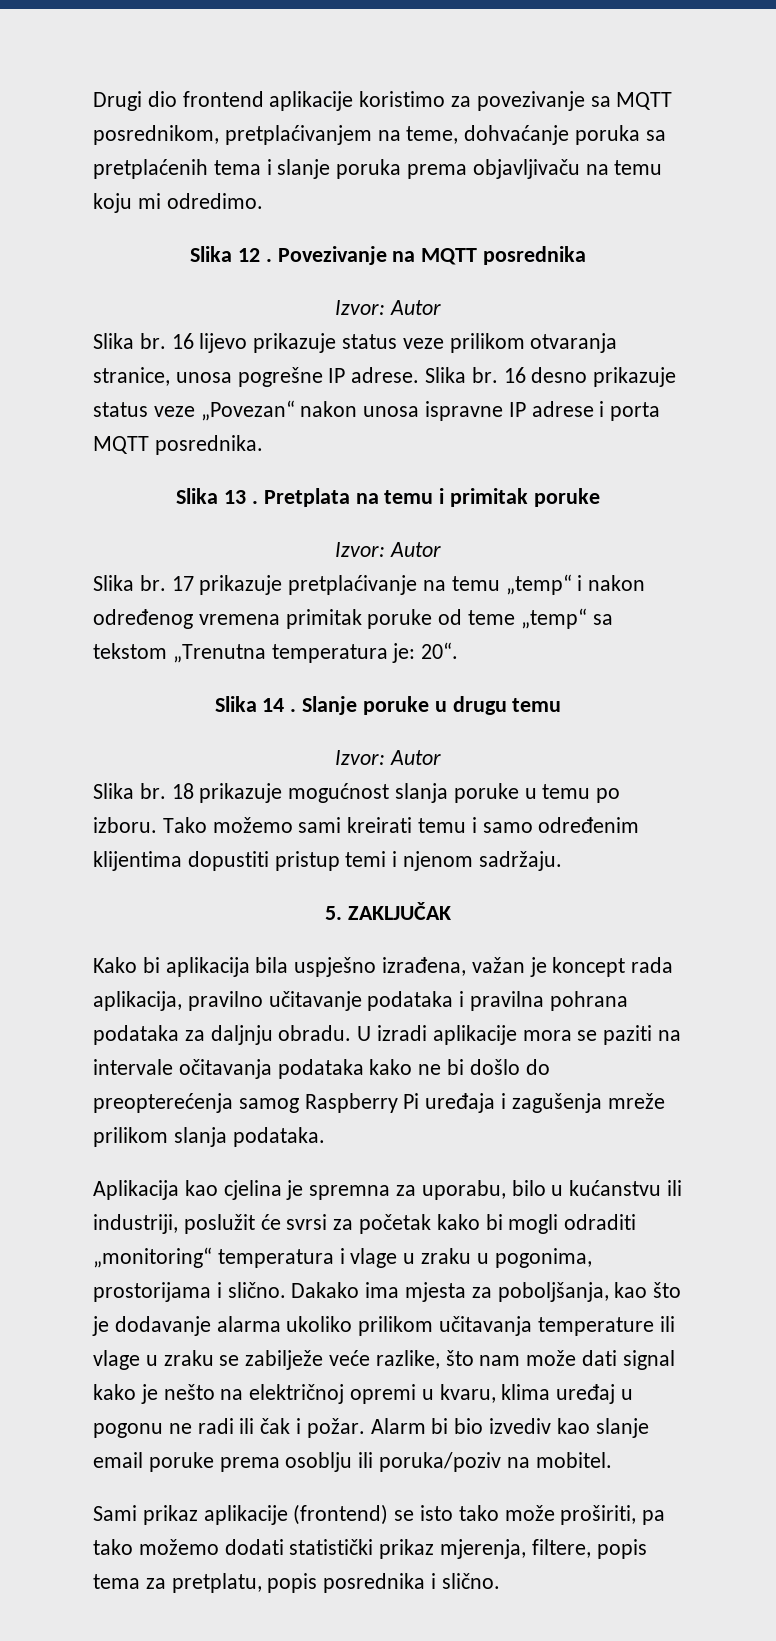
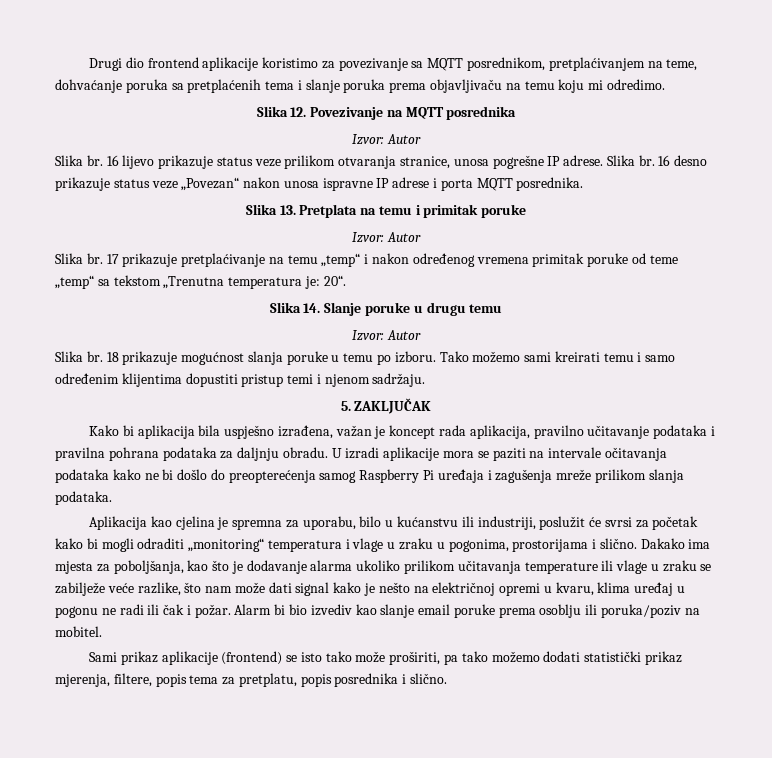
- Slika 12 . Povezivanje na MQTT posrednika
+ Slika 12. Povezivanje na MQTT posrednika
- Slika 13 . Pretplata na temu i primitak poruke
+ Slika 13. Pretplata na temu i primitak poruke
- Slika 14 . Slanje poruke u drugu temu
+ Slika 14. Slanje poruke u drugu temu

